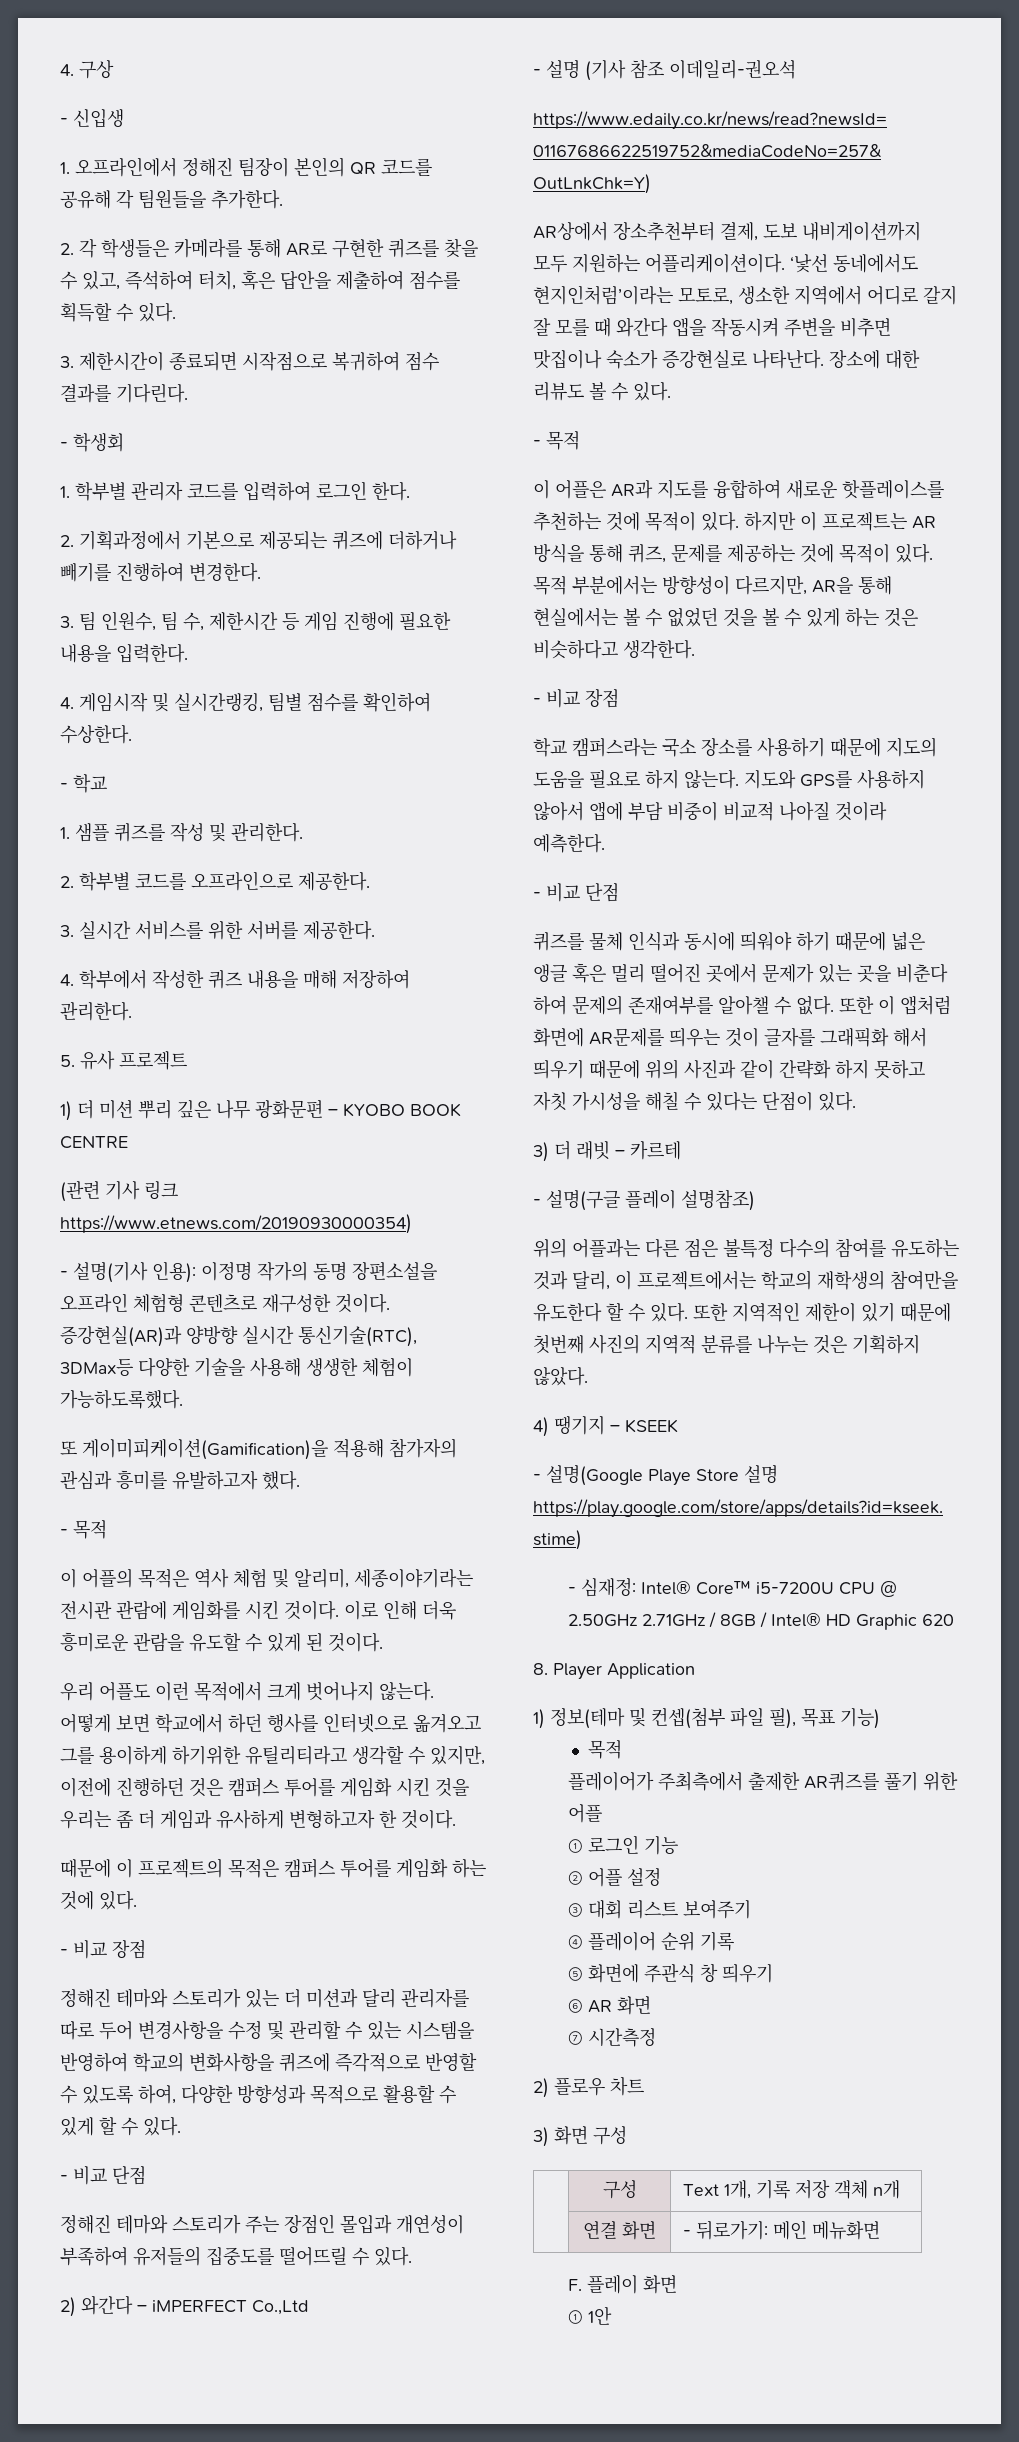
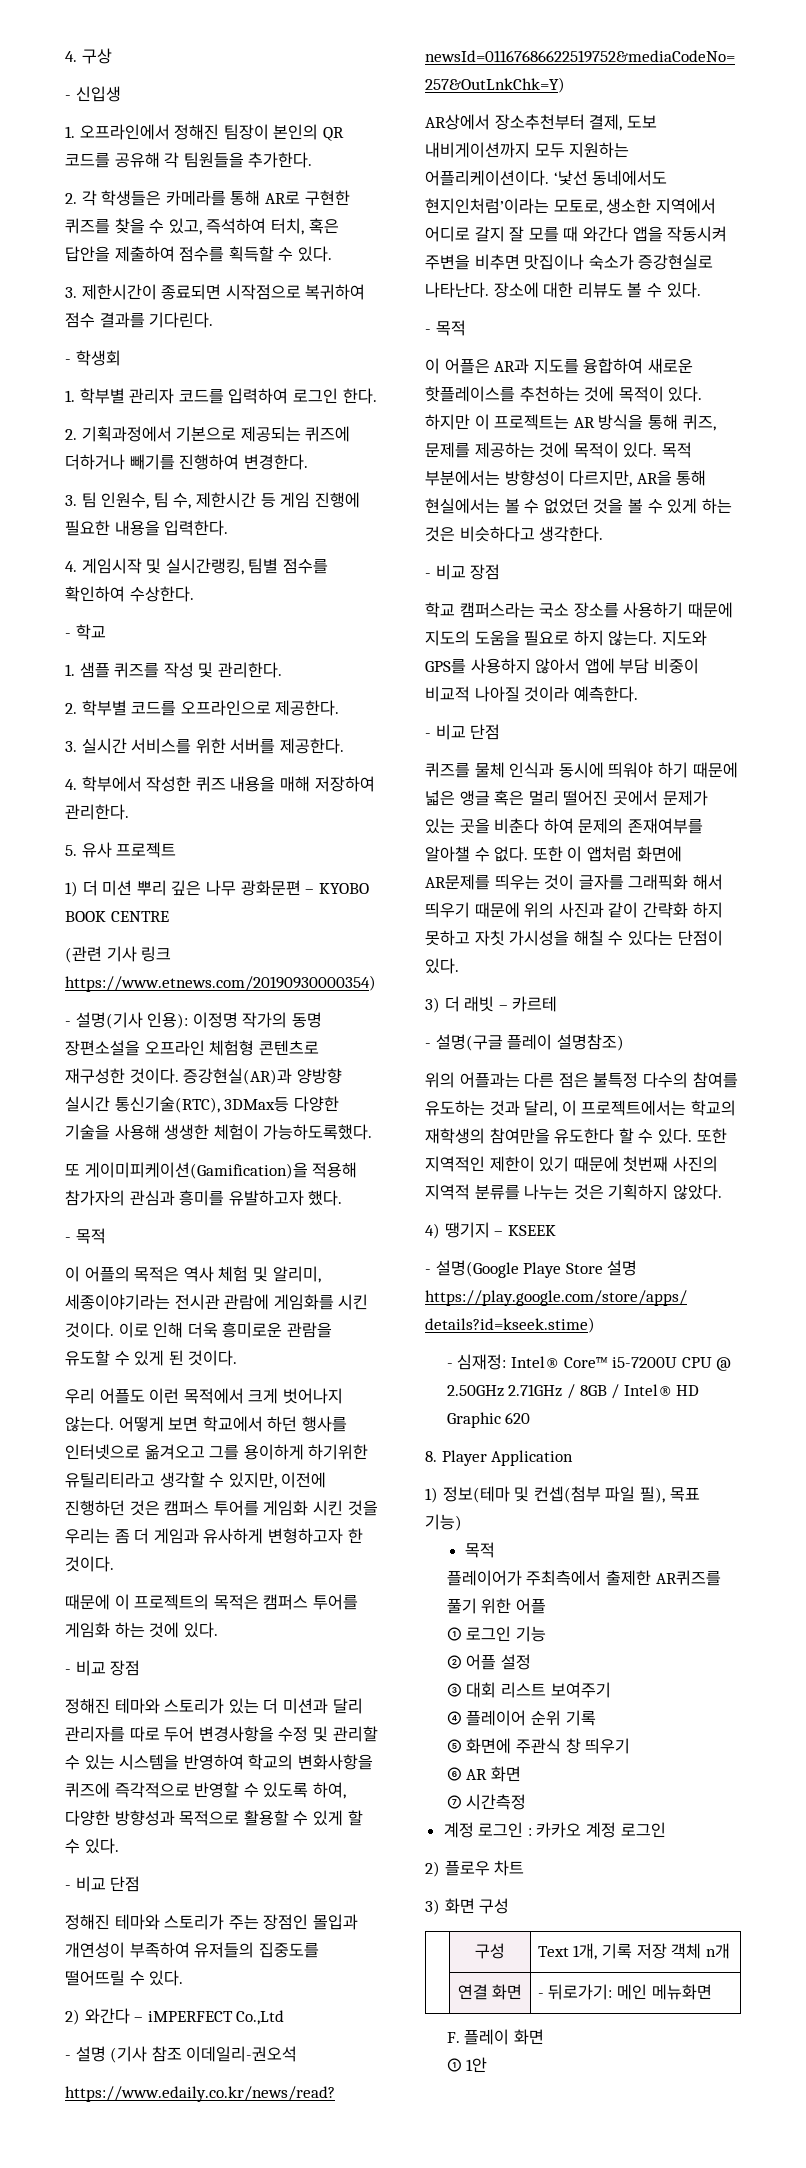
+ 계정 로그인 : 카카오 계정 로그인

